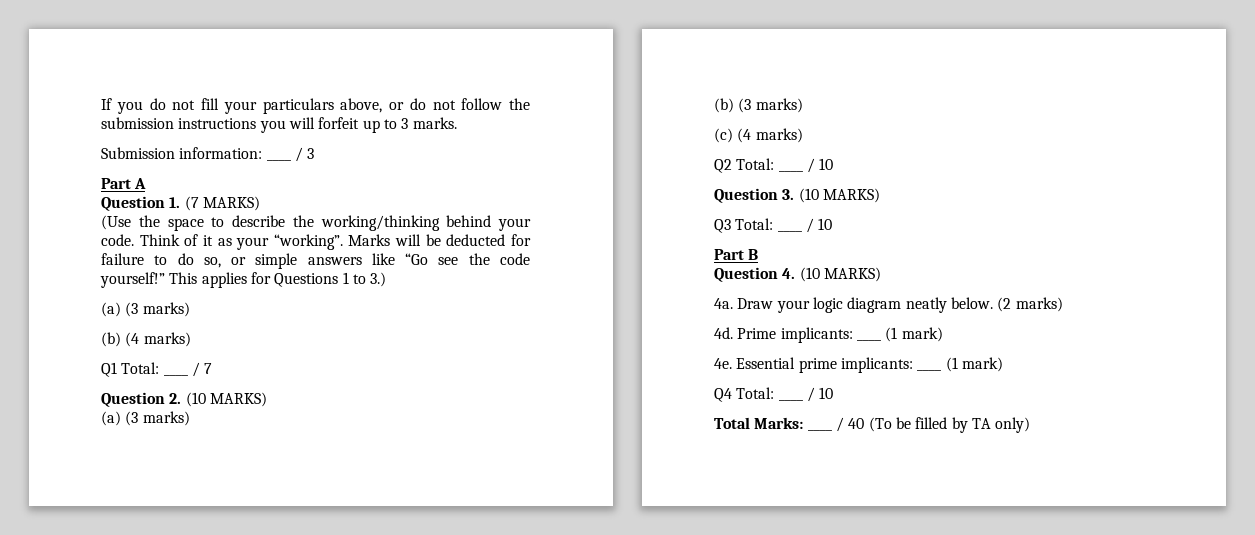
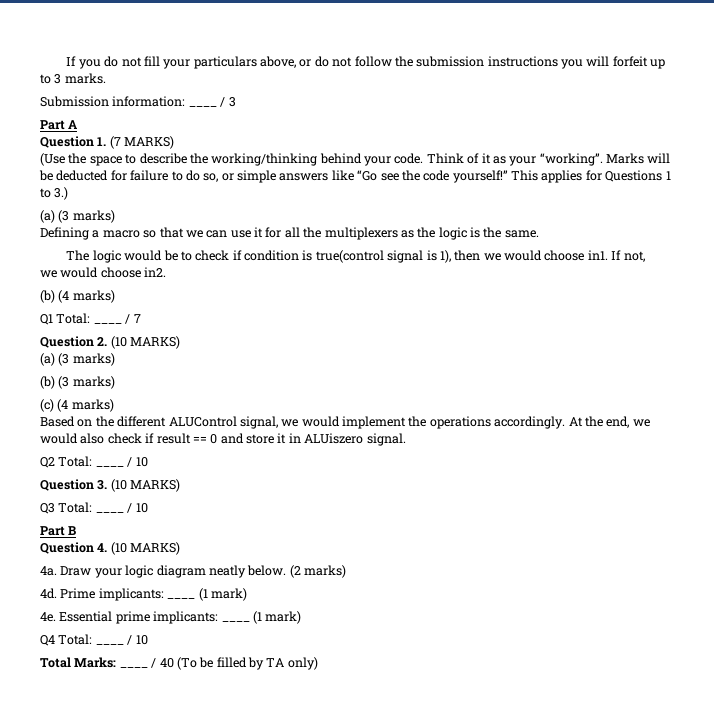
+ Defining a macro so that we can use it for all the multiplexers as the logic is the same.
+ The logic would be to check if condition is true(control signal is 1), then we would choose in1. If not,
+ we would choose in2.
+ Based on the different ALUControl signal, we would implement the operations accordingly. At the end, we would also check if result == 0 and store it in ALUiszero signal.

